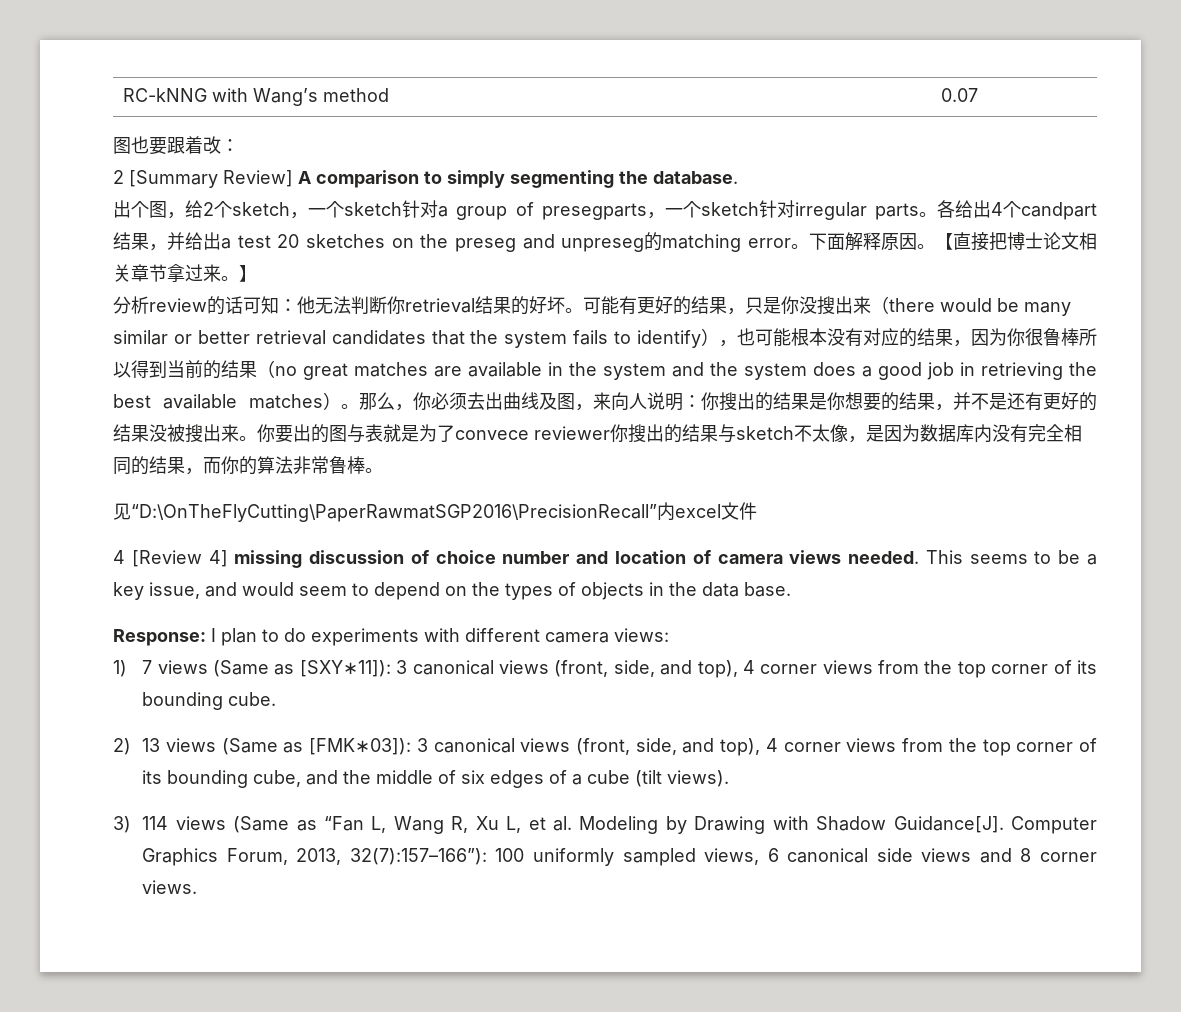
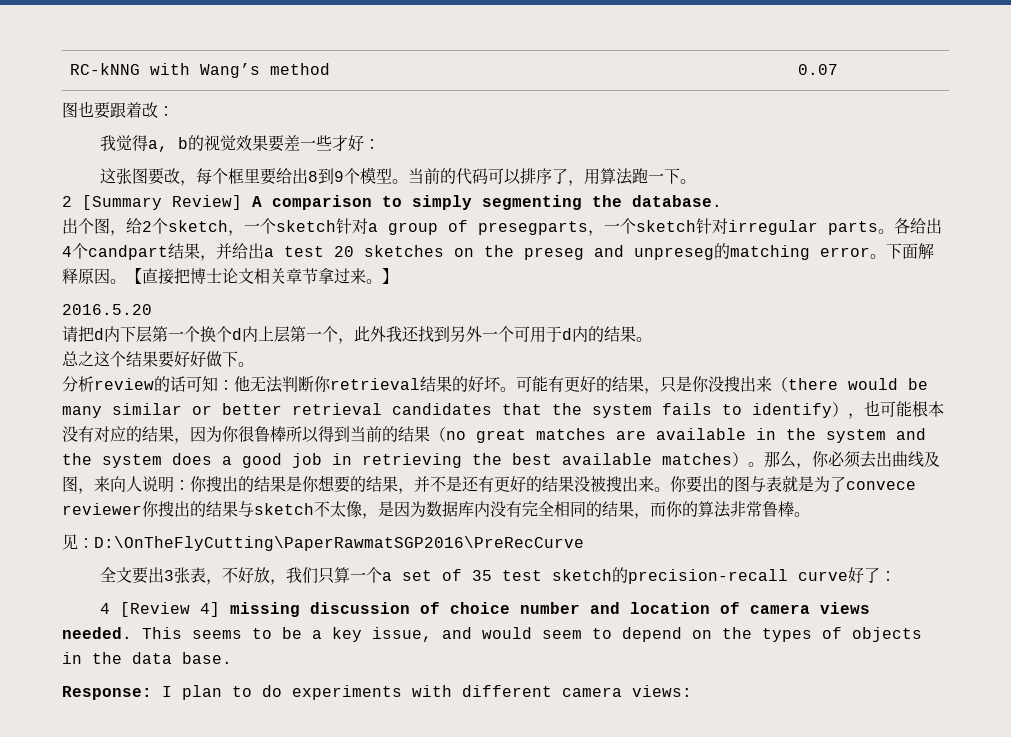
+ 我觉得a, b的视觉效果要差一些才好：
+ 这张图要改，每个框里要给出8到9个模型。当前的代码可以排序了，用算法跑一下。
+ 2016.5.20
+ 请把d内下层第一个换个d内上层第一个，此外我还找到另外一个可用于d内的结果。
+ 总之这个结果要好好做下。
- 见“D:\OnTheFlyCutting\PaperRawmatSGP2016\PrecisionRecall”内excel文件
+ 见：D:\OnTheFlyCutting\PaperRawmatSGP2016\PreRecCurve
+ 全文要出3张表，不好放，我们只算一个a set of 35 test sketch的precision-recall curve好了：
- 1) 7 views (Same as [SXY∗11]): 3 canonical views (front, side, and top), 4 corner views from the top corner of its bounding cube.
- 2) 13 views (Same as [FMK∗03]): 3 canonical views (front, side, and top), 4 corner views from the top corner of its bounding cube, and the middle of six edges of a cube (tilt views).
- 3) 114 views (Same as “Fan L, Wang R, Xu L, et al. Modeling by Drawing with Shadow Guidance[J]. Computer Graphics Forum, 2013, 32(7):157–166”): 100 uniformly sampled views, 6 canonical side views and 8 corner views.

